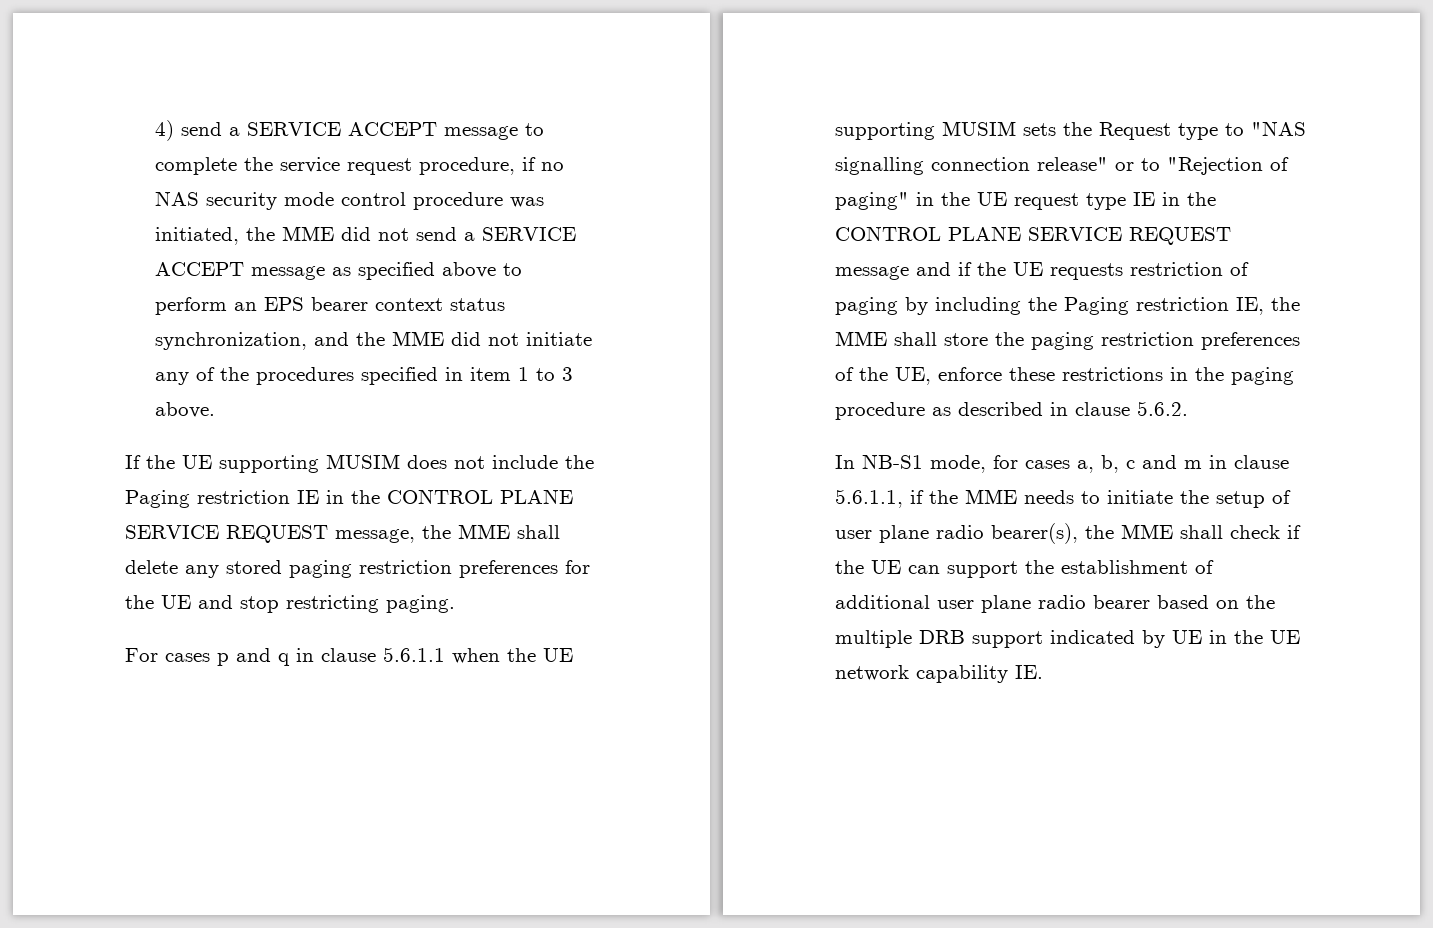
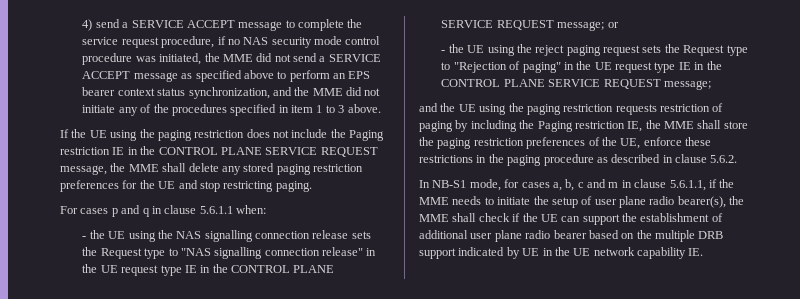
- If the UE supporting MUSIM does not include the Paging restriction IE in the CONTROL PLANE SERVICE REQUEST message, the MME shall delete any stored paging restriction preferences for the UE and stop restricting paging.
+ If the UE using the paging restriction does not include the Paging restriction IE in the CONTROL PLANE SERVICE REQUEST message, the MME shall delete any stored paging restriction preferences for the UE and stop restricting paging.
- For cases p and q in clause 5.6.1.1 when the UE supporting MUSIM sets the Request type to "NAS signalling connection release" or to "Rejection of paging" in the UE request type IE in the CONTROL PLANE SERVICE REQUEST message and if the UE requests restriction of paging by including the Paging restriction IE, the MME shall store the paging restriction preferences of the UE, enforce these restrictions in the paging procedure as described in clause 5.6.2.
+ For cases p and q in clause 5.6.1.1 when:
+ - the UE using the NAS signalling connection release sets the Request type to "NAS signalling connection release" in the UE request type IE in the CONTROL PLANE SERVICE REQUEST message; or
+ - the UE using the reject paging request sets the Request type to "Rejection of paging" in the UE request type IE in the CONTROL PLANE SERVICE REQUEST message;
+ and the UE using the paging restriction requests restriction of paging by including the Paging restriction IE, the MME shall store the paging restriction preferences of the UE, enforce these restrictions in the paging procedure as described in clause 5.6.2.

